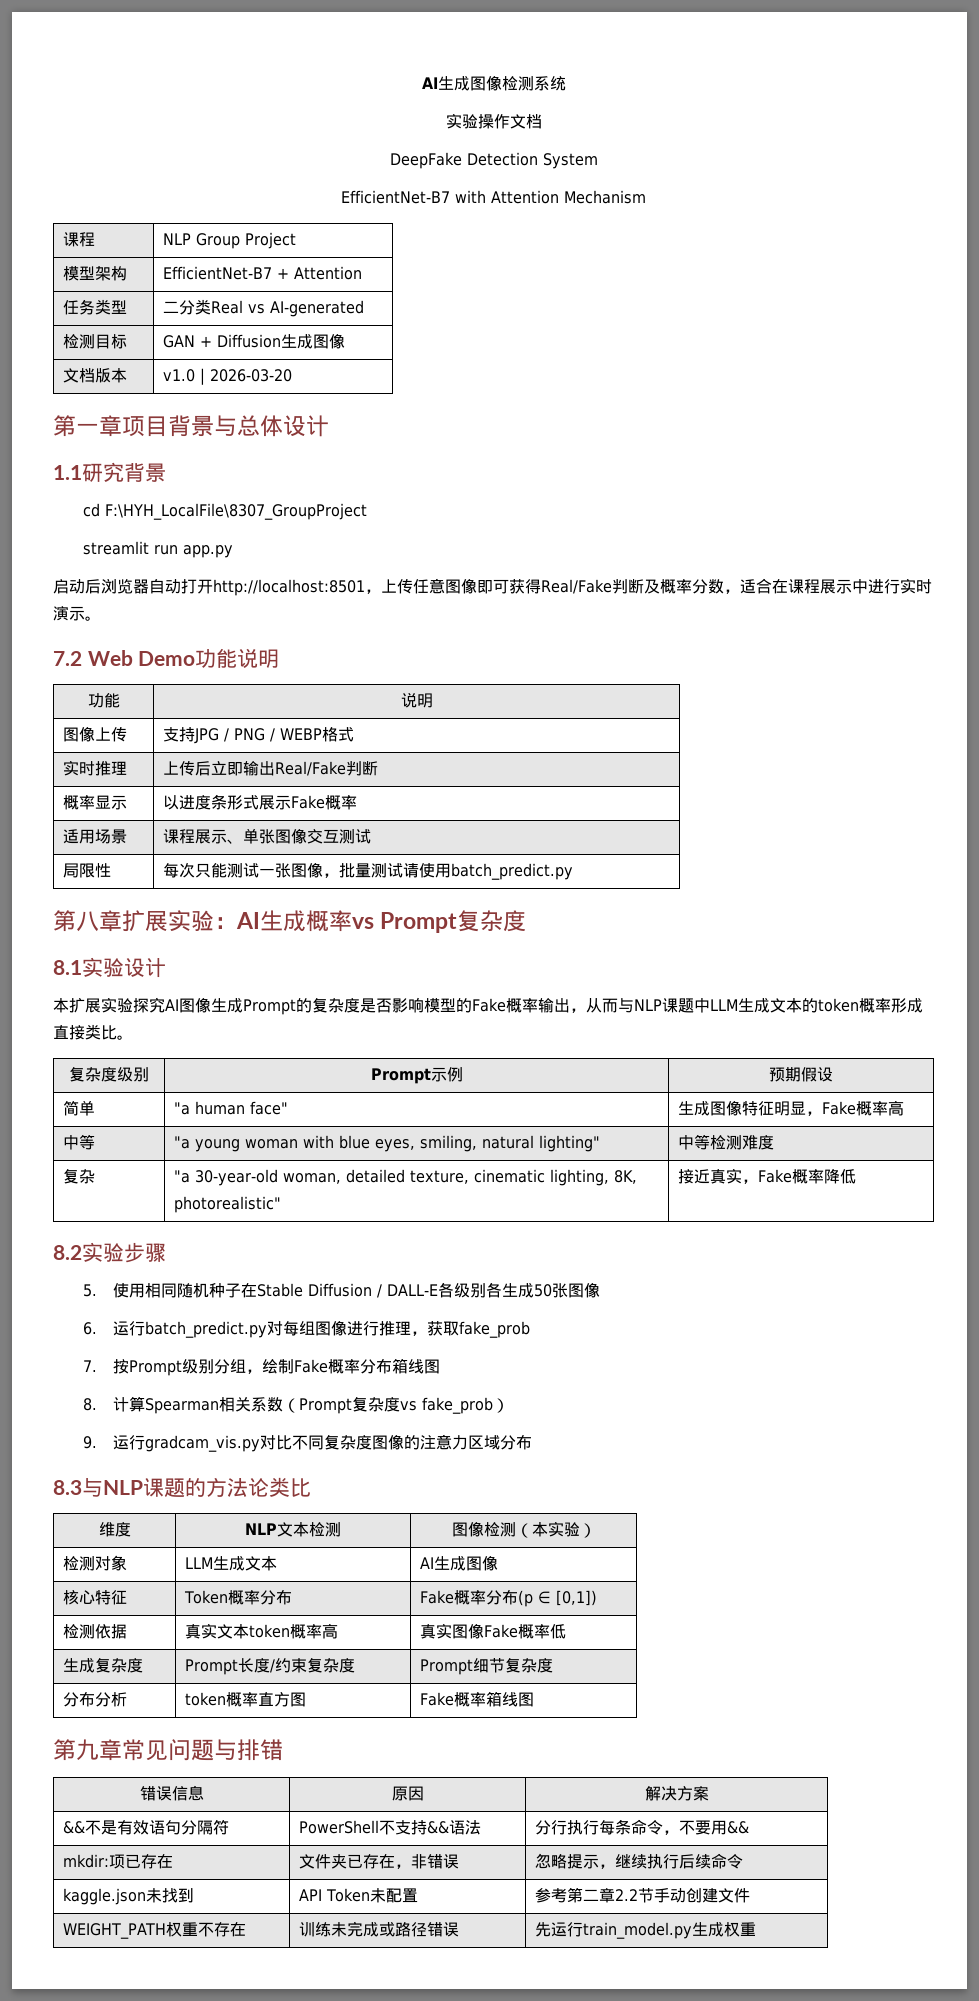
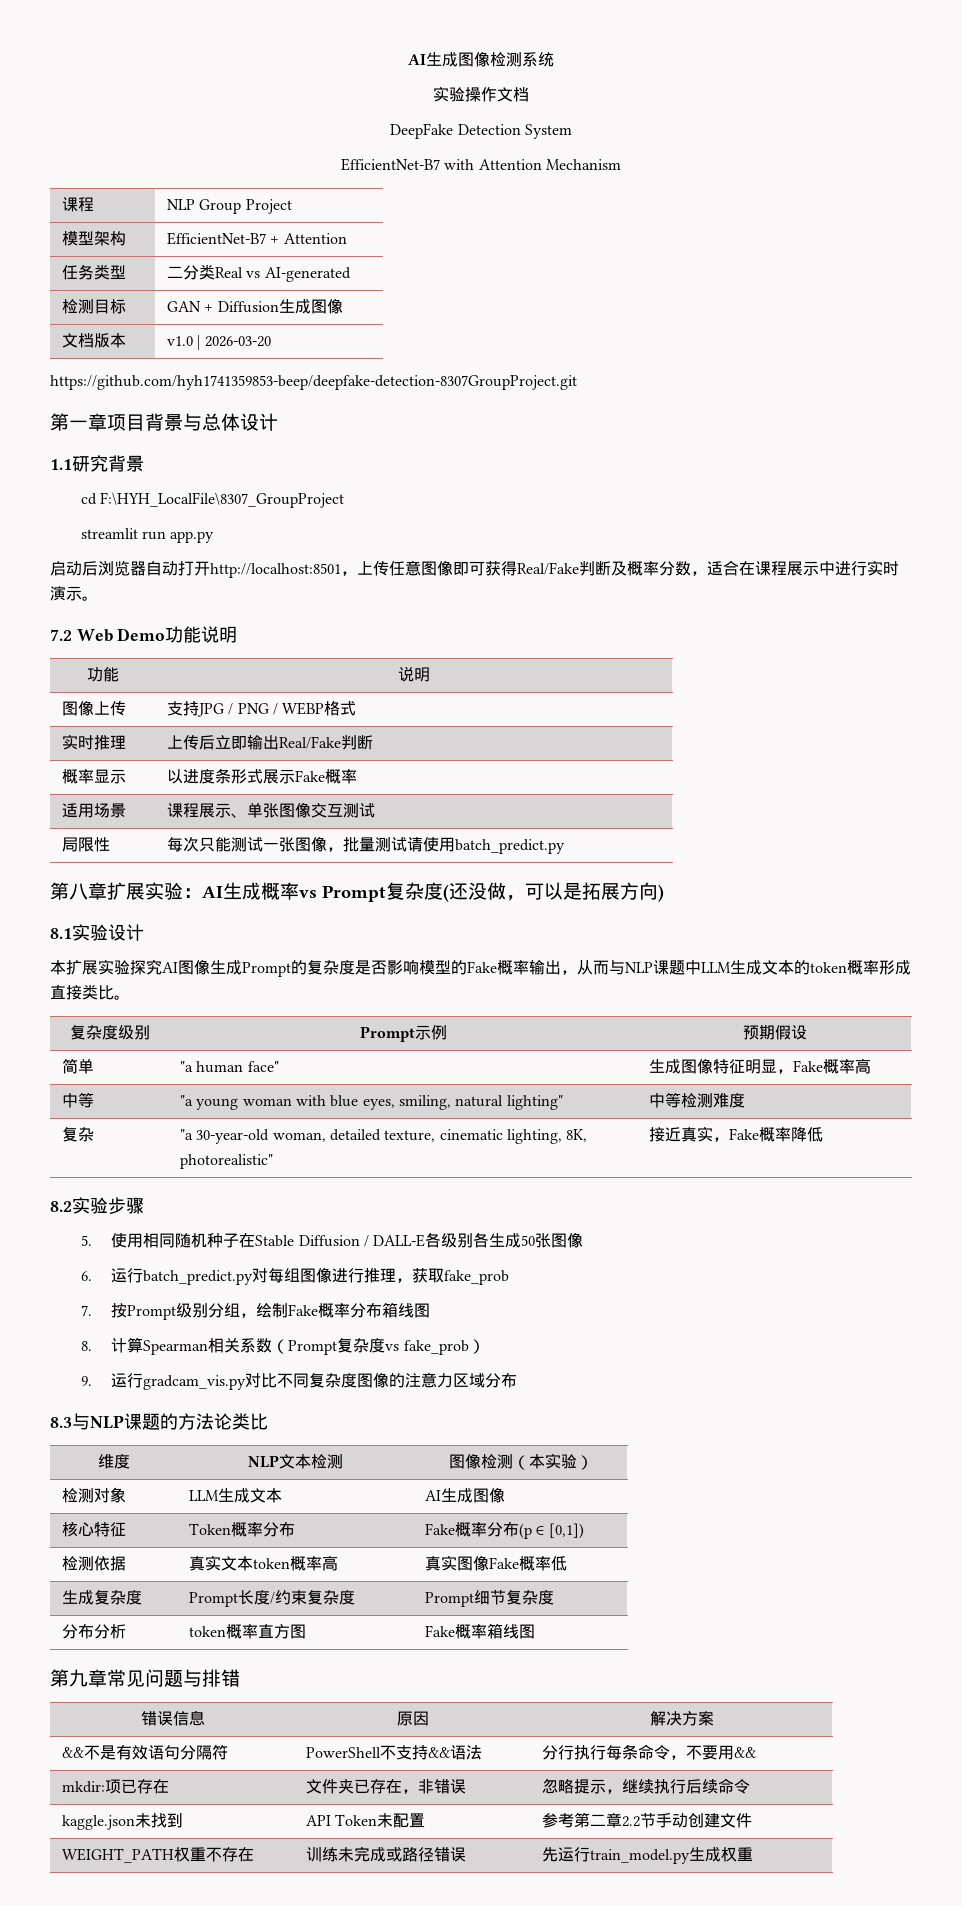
+ https://github.com/hyh1741359853-beep/deepfake-detection-8307GroupProject.git
- 第八章扩展实验：AI生成概率vs Prompt复杂度
+ 第八章扩展实验：AI生成概率vs Prompt复杂度(还没做，可以是拓展方向)

